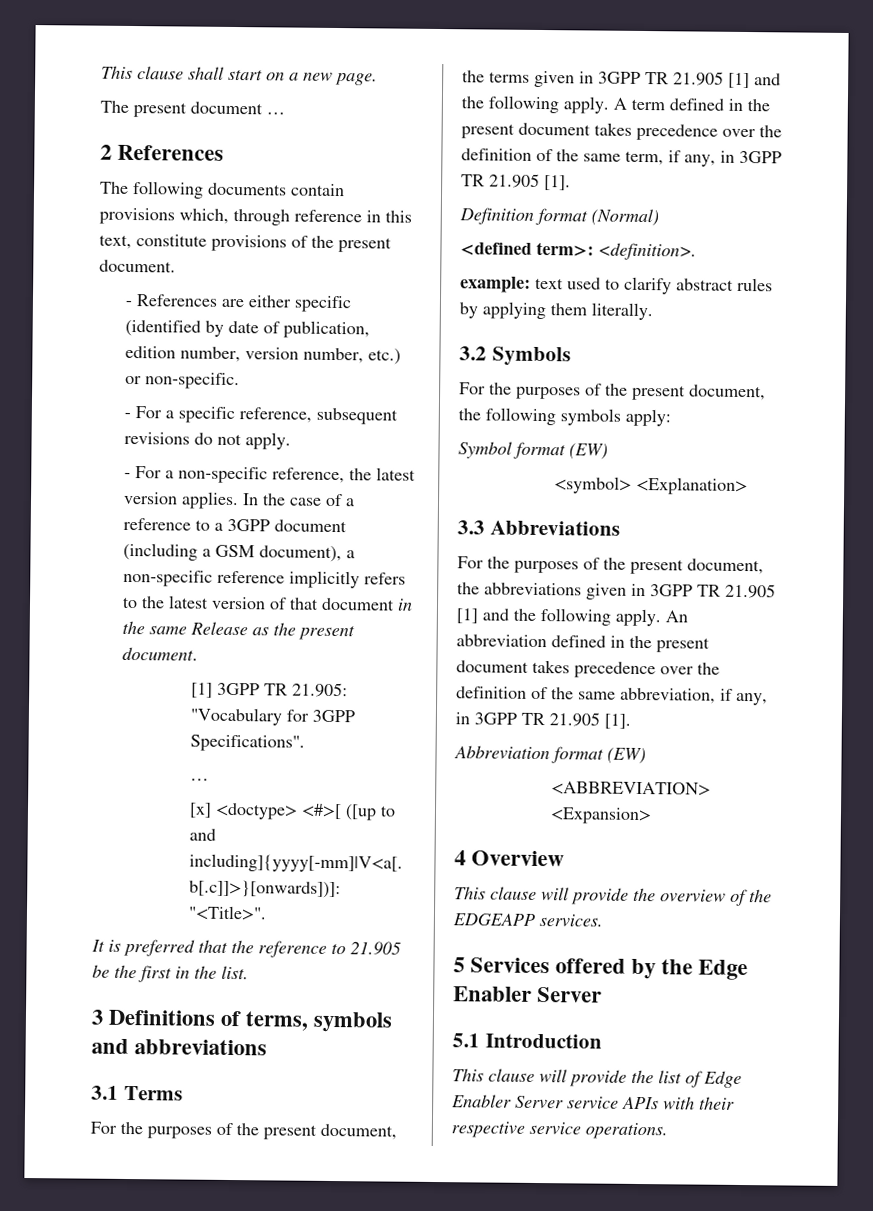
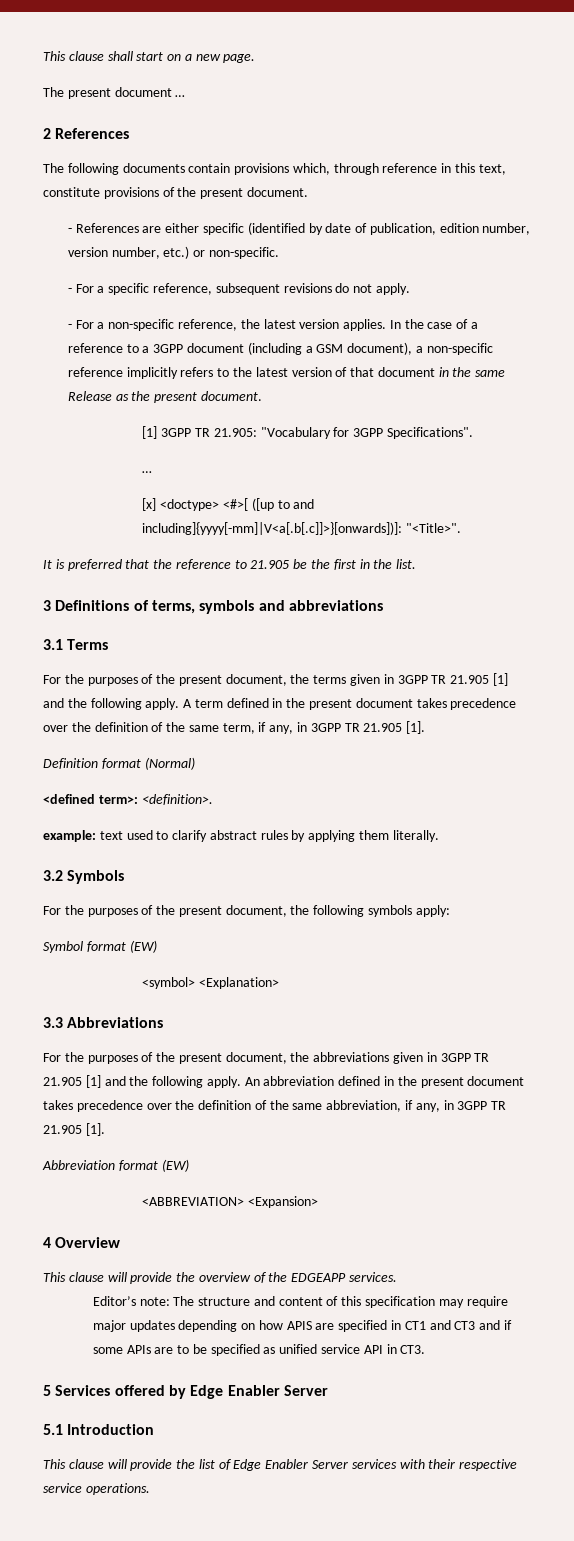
+ Editor’s note: The structure and content of this specification may require major updates depending on how APIS are specified in CT1 and CT3 and if some APIs are to be specified as unified service API in CT3.
- 5 Services offered by the Edge Enabler Server
+ 5 Services offered by Edge Enabler Server
- This clause will provide the list of Edge Enabler Server service APIs with their respective service operations.
+ This clause will provide the list of Edge Enabler Server services with their respective service operations.

